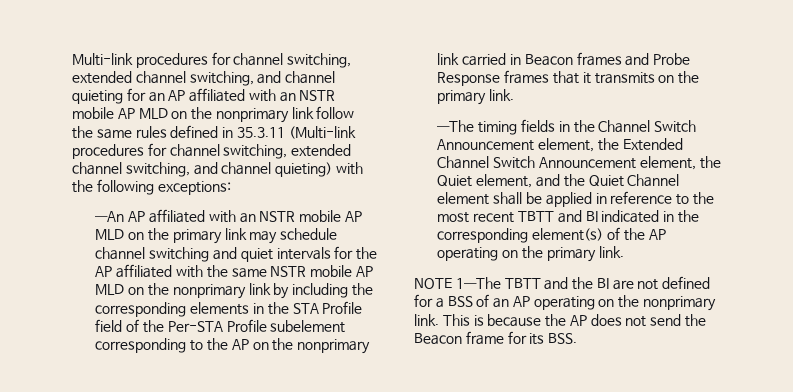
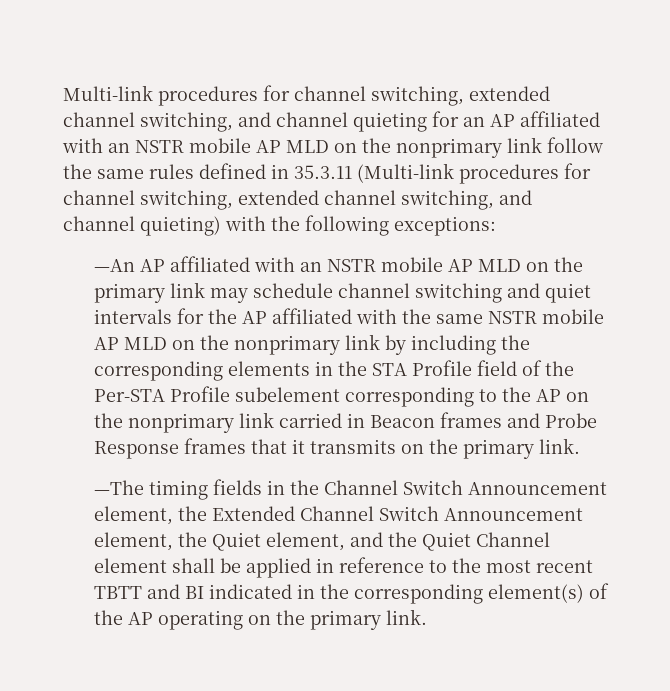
- NOTE 1—The TBTT and the BI are not defined for a BSS of an AP operating on the nonprimary link. This is because the AP does not send the Beacon frame for its BSS.

